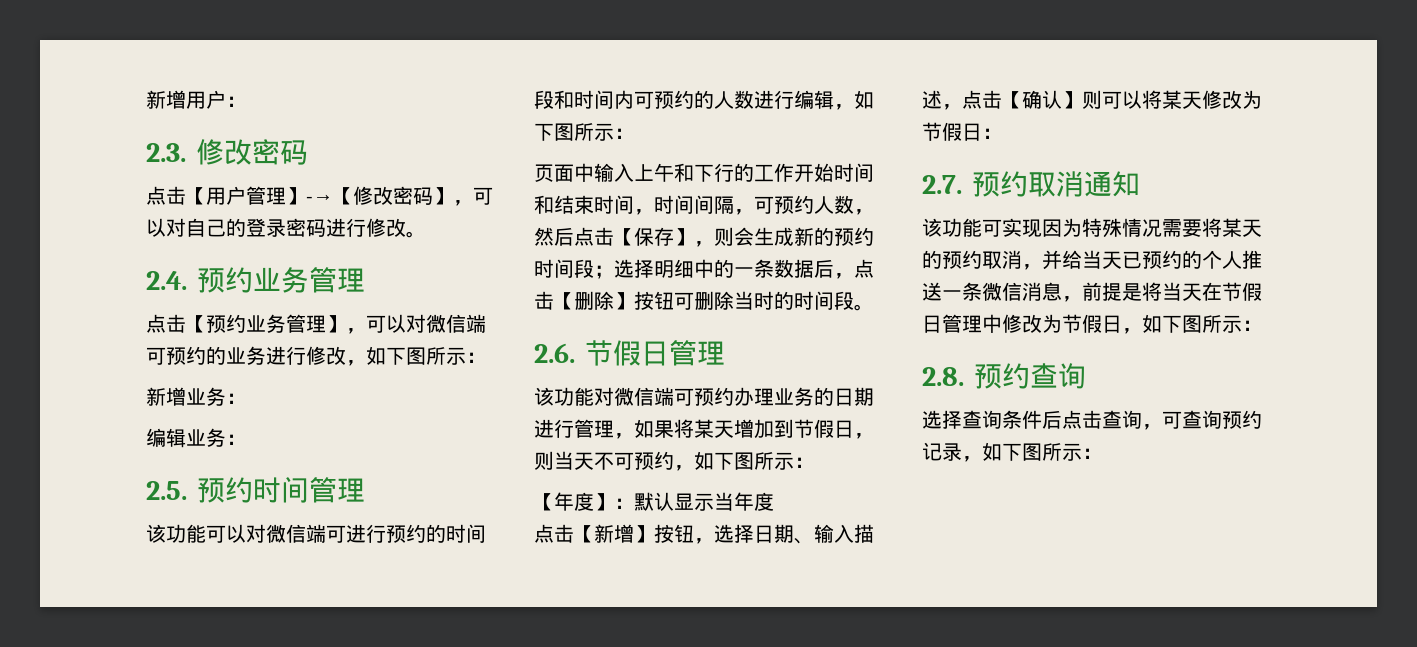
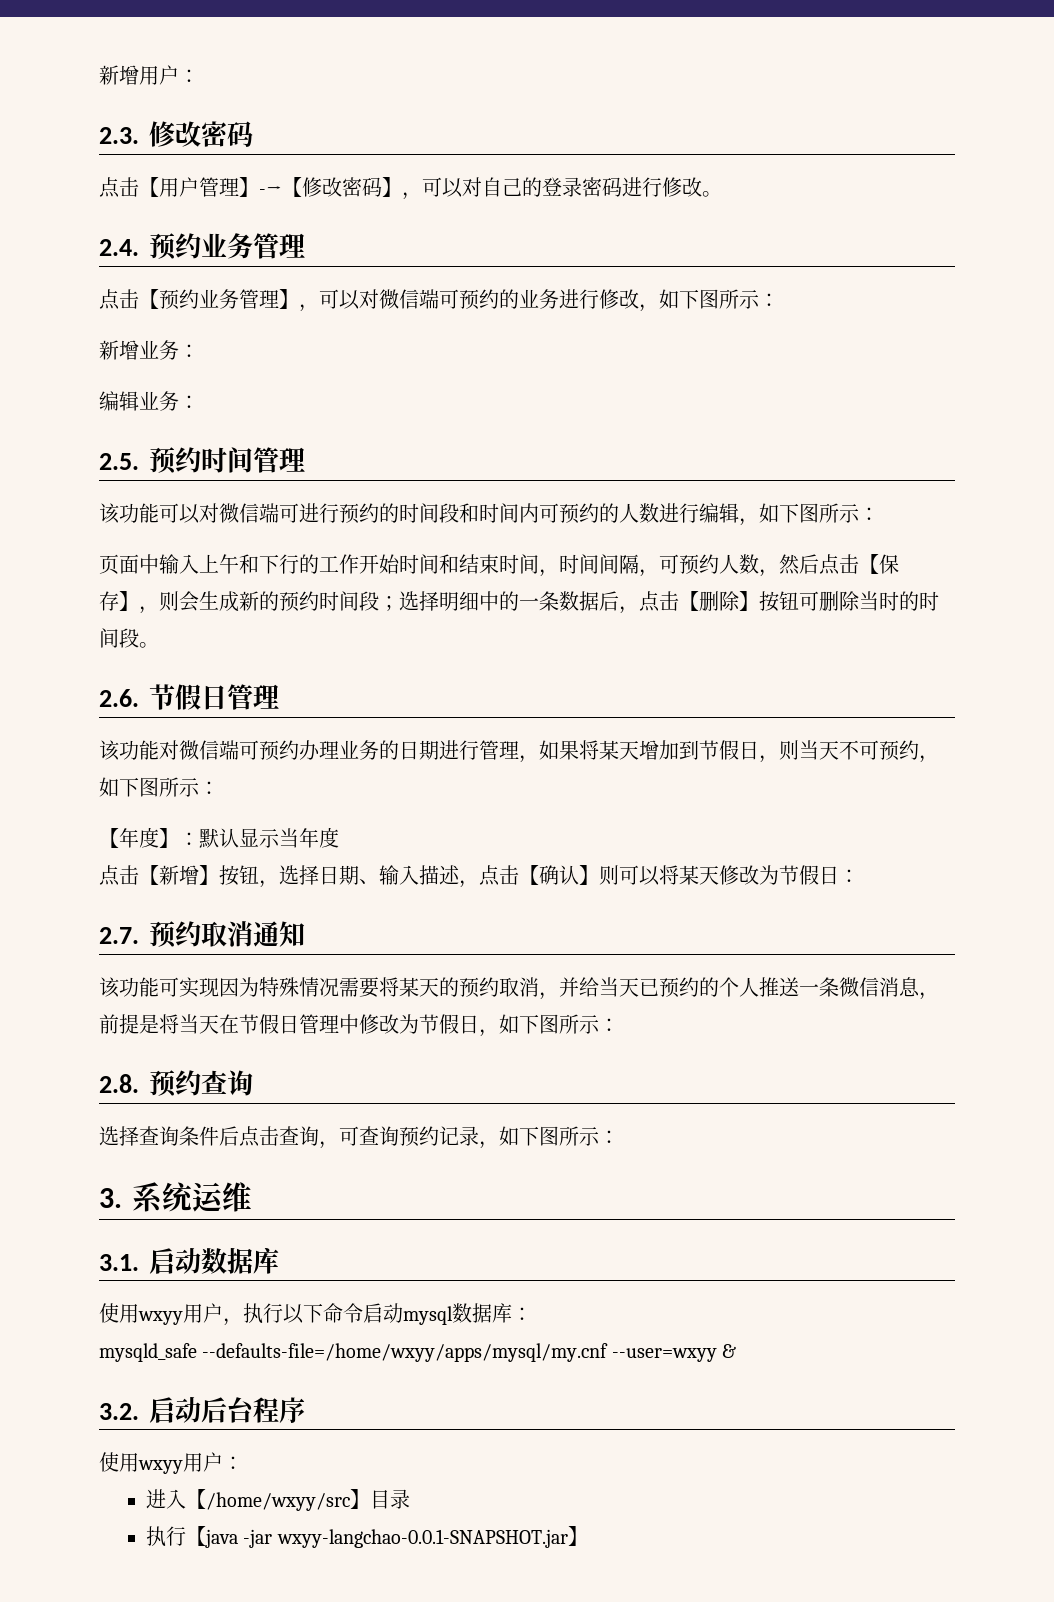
+ 3.系统运维
+ 3.1.启动数据库
+ 使用wxyy用户，执行以下命令启动mysql数据库：
+ mysqld_safe --defaults-file=/home/wxyy/apps/mysql/my.cnf --user=wxyy &
+ 3.2.启动后台程序
+ 使用wxyy用户：
+ 进入【/home/wxyy/src】目录
+ 执行【java -jar wxyy-langchao-0.0.1-SNAPSHOT.jar】

